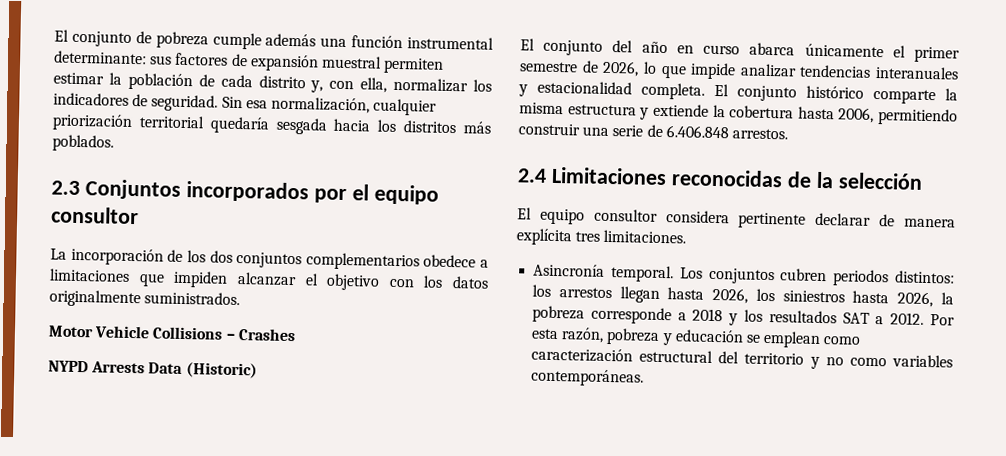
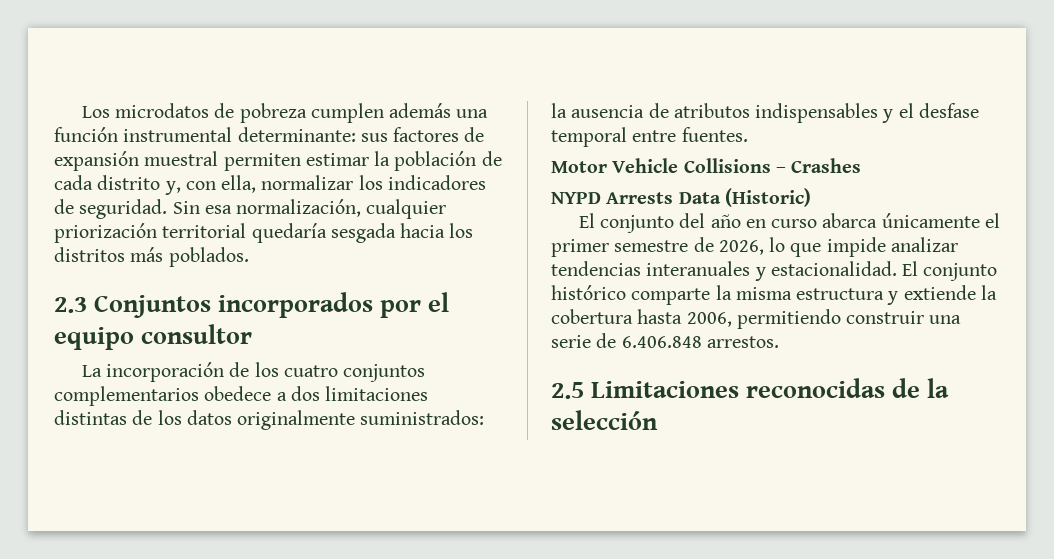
- El conjunto de pobreza cumple además una función instrumental determinante: sus factores de expansión muestral permiten estimar la población de cada distrito y, con ella, normalizar los indicadores de seguridad.
+ Los microdatos de pobreza cumplen además una función instrumental determinante: sus factores de expansión muestral permiten estimar la población de cada distrito y, con ella, normalizar los indicadores de seguridad.
- La incorporación de los dos conjuntos complementarios obedece a limitaciones que impiden alcanzar el objetivo con los datos originalmente suministrados.
+ La incorporación de los cuatro conjuntos complementarios obedece a dos limitaciones distintas de los datos originalmente suministrados: la ausencia de atributos indispensables y el desfase temporal entre fuentes.
- El conjunto del año en curso abarca únicamente el primer semestre de 2026, lo que impide analizar tendencias interanuales y estacionalidad completa.
+ El conjunto del año en curso abarca únicamente el primer semestre de 2026, lo que impide analizar tendencias interanuales y estacionalidad.
- 2.4 Limitaciones reconocidas de la selección
+ 2.5 Limitaciones reconocidas de la selección
- El equipo consultor considera pertinente declarar de manera explícita tres limitaciones.
- Asincronía temporal. Los conjuntos cubren periodos distintos: los arrestos llegan hasta 2026, los siniestros hasta 2026, la pobreza corresponde a 2018 y los resultados SAT a 2012. Por esta razón, pobreza y educación se emplean como caracterización estructural del territorio y no como variables contemporáneas.

